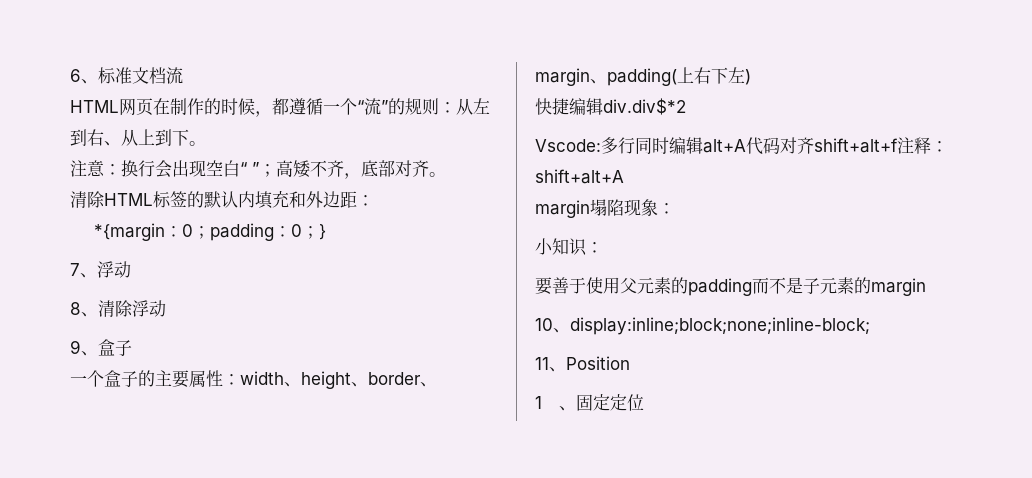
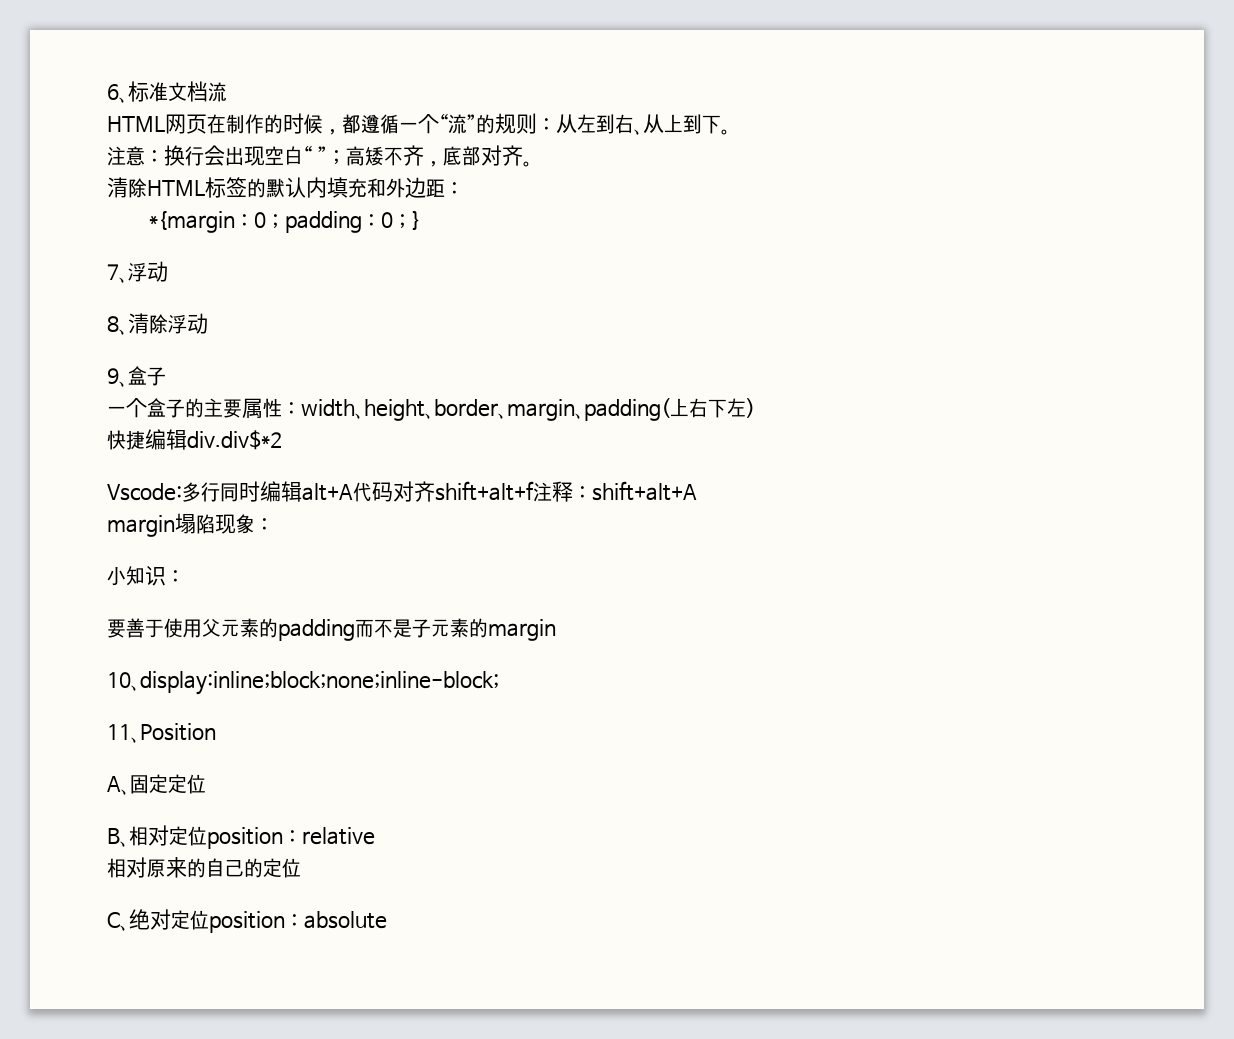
- 1、固定定位
+ A、固定定位
+ B、相对定位position：relative
+ 相对原来的自己的定位
+ C、绝对定位position：absolute

